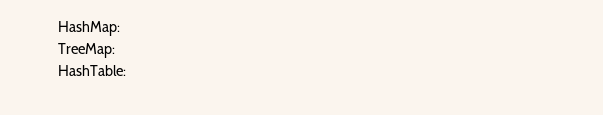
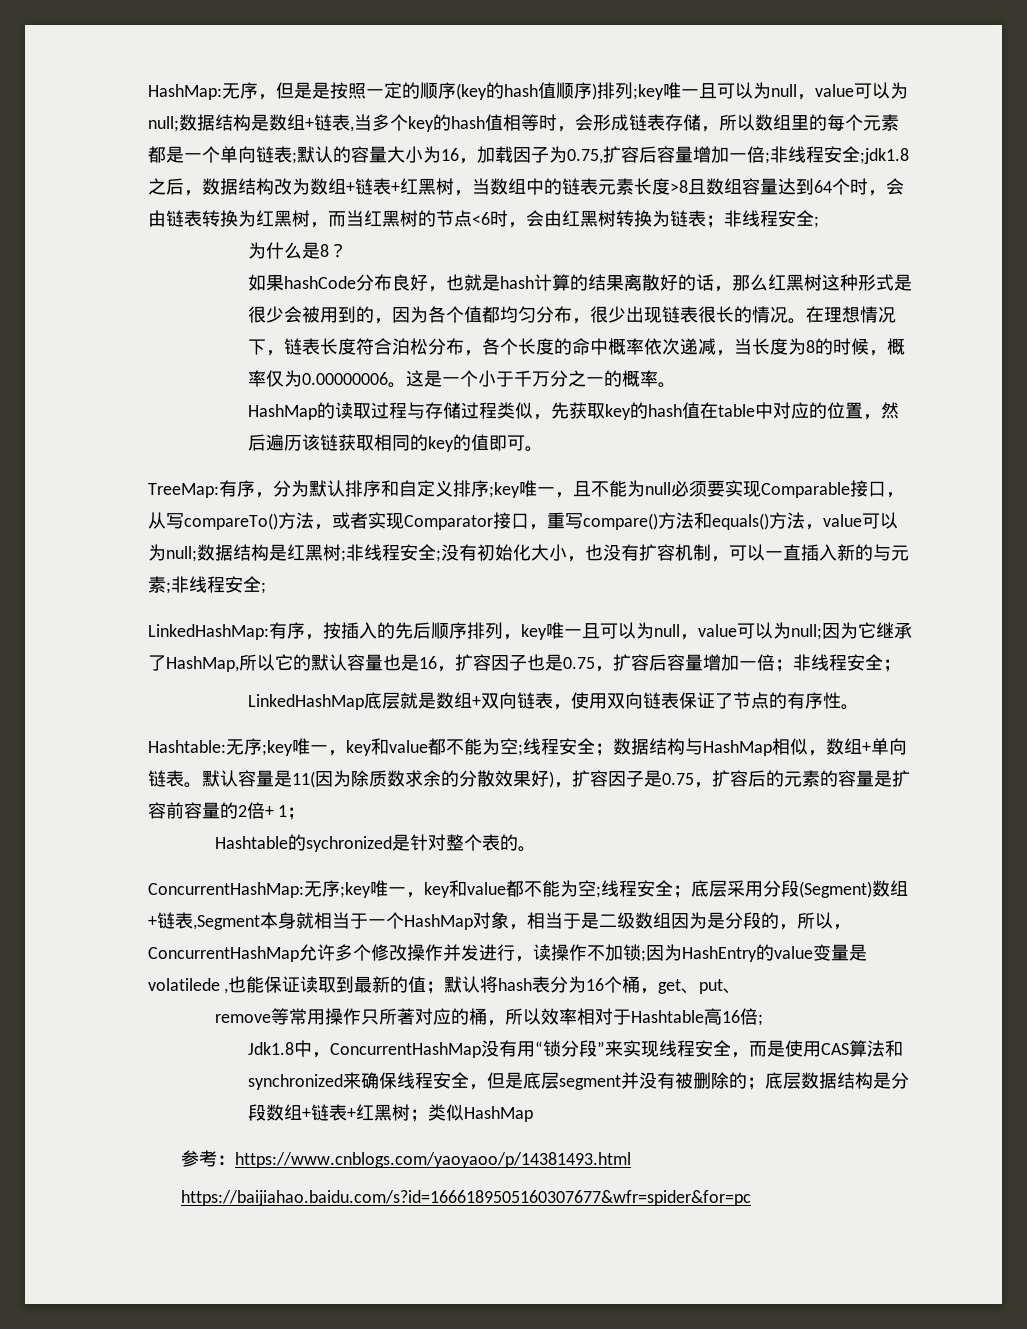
- HashMap:
- TreeMap:
- HashTable:
+ HashMap:无序，但是是按照一定的顺序(key的hash值顺序)排列;key唯一且可以为null，value可以为null;数据结构是数组+链表,当多个key的hash值相等时，会形成链表存储，所以数组里的每个元素都是一个单向链表;默认的容量大小为16，加载因子为0.75,扩容后容量增加一倍;非线程安全;jdk1.8之后，数据结构改为数组+链表+红黑树，当数组中的链表元素长度>8且数组容量达到64个时，会由链表转换为红黑树，而当红黑树的节点<6时，会由红黑树转换为链表；非线程安全;
+ 为什么是8？
+ 如果hashCode分布良好，也就是hash计算的结果离散好的话，那么红黑树这种形式是很少会被用到的，因为各个值都均匀分布，很少出现链表很长的情况。在理想情况下，链表长度符合泊松分布，各个长度的命中概率依次递减，当长度为8的时候，概率仅为0.00000006。这是一个小于千万分之一的概率。
+ HashMap的读取过程与存储过程类似，先获取key的hash值在table中对应的位置，然后遍历该链获取相同的key的值即可。
+ TreeMap:有序，分为默认排序和自定义排序;key唯一，且不能为null必须要实现Comparable接口，从写compareTo()方法，或者实现Comparator接口，重写compare()方法和equals()方法，value可以为null;数据结构是红黑树;非线程安全;没有初始化大小，也没有扩容机制，可以一直插入新的与元素;非线程安全;
+ LinkedHashMap:有序，按插入的先后顺序排列，key唯一且可以为null，value可以为null;因为它继承了HashMap,所以它的默认容量也是16，扩容因子也是0.75，扩容后容量增加一倍；非线程安全；
+ LinkedHashMap底层就是数组+双向链表，使用双向链表保证了节点的有序性。
+ Hashtable:无序;key唯一，key和value都不能为空;线程安全；数据结构与HashMap相似，数组+单向链表。默认容量是11(因为除质数求余的分散效果好)，扩容因子是0.75，扩容后的元素的容量是扩容前容量的2倍+ 1；
+ Hashtable的sychronized是针对整个表的。
+ ConcurrentHashMap:无序;key唯一，key和value都不能为空;线程安全；底层采用分段(Segment)数组+链表,Segment本身就相当于一个HashMap对象，相当于是二级数组因为是分段的，所以，ConcurrentHashMap允许多个修改操作并发进行，读操作不加锁;因为HashEntry的value变量是volatilede ,也能保证读取到最新的值；默认将hash表分为16个桶，get、put、
+ remove等常用操作只所著对应的桶，所以效率相对于Hashtable高16倍;
+ Jdk1.8中，ConcurrentHashMap没有用“锁分段”来实现线程安全，而是使用CAS算法和synchronized来确保线程安全，但是底层segment并没有被删除的；底层数据结构是分段数组+链表+红黑树；类似HashMap
+ 参考：https://www.cnblogs.com/yaoyaoo/p/14381493.html
+ https://baijiahao.baidu.com/s?id=1666189505160307677&wfr=spider&for=pc

